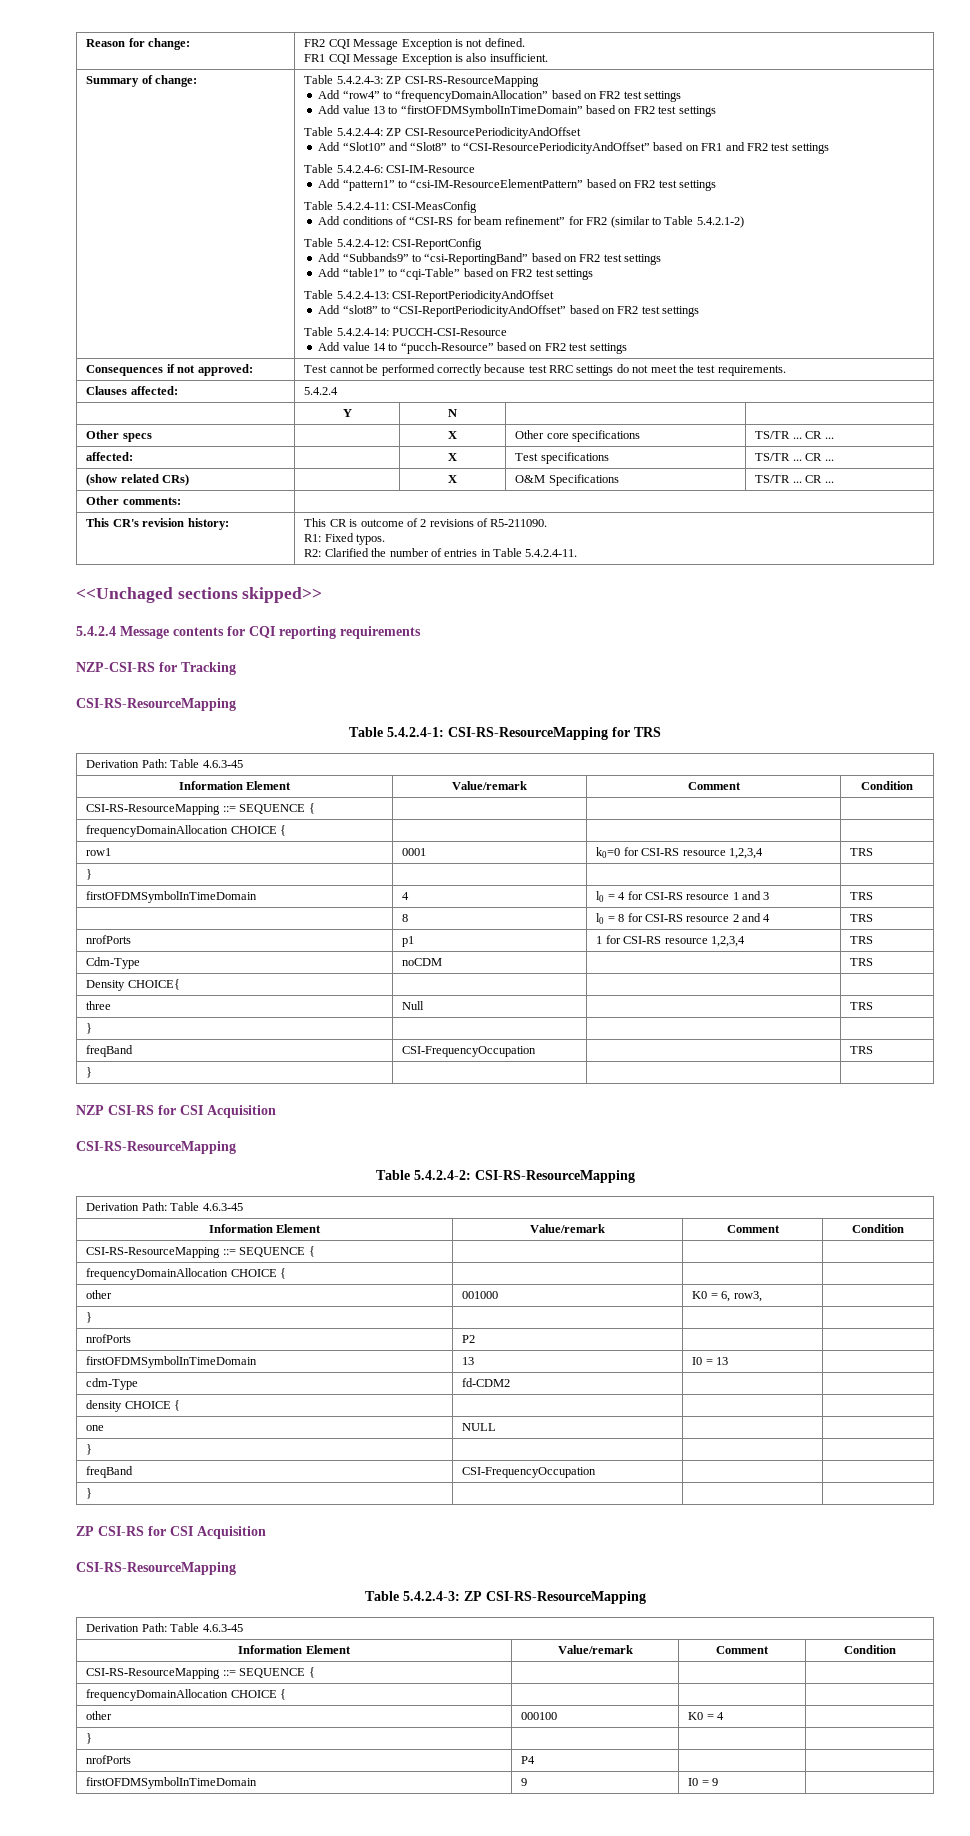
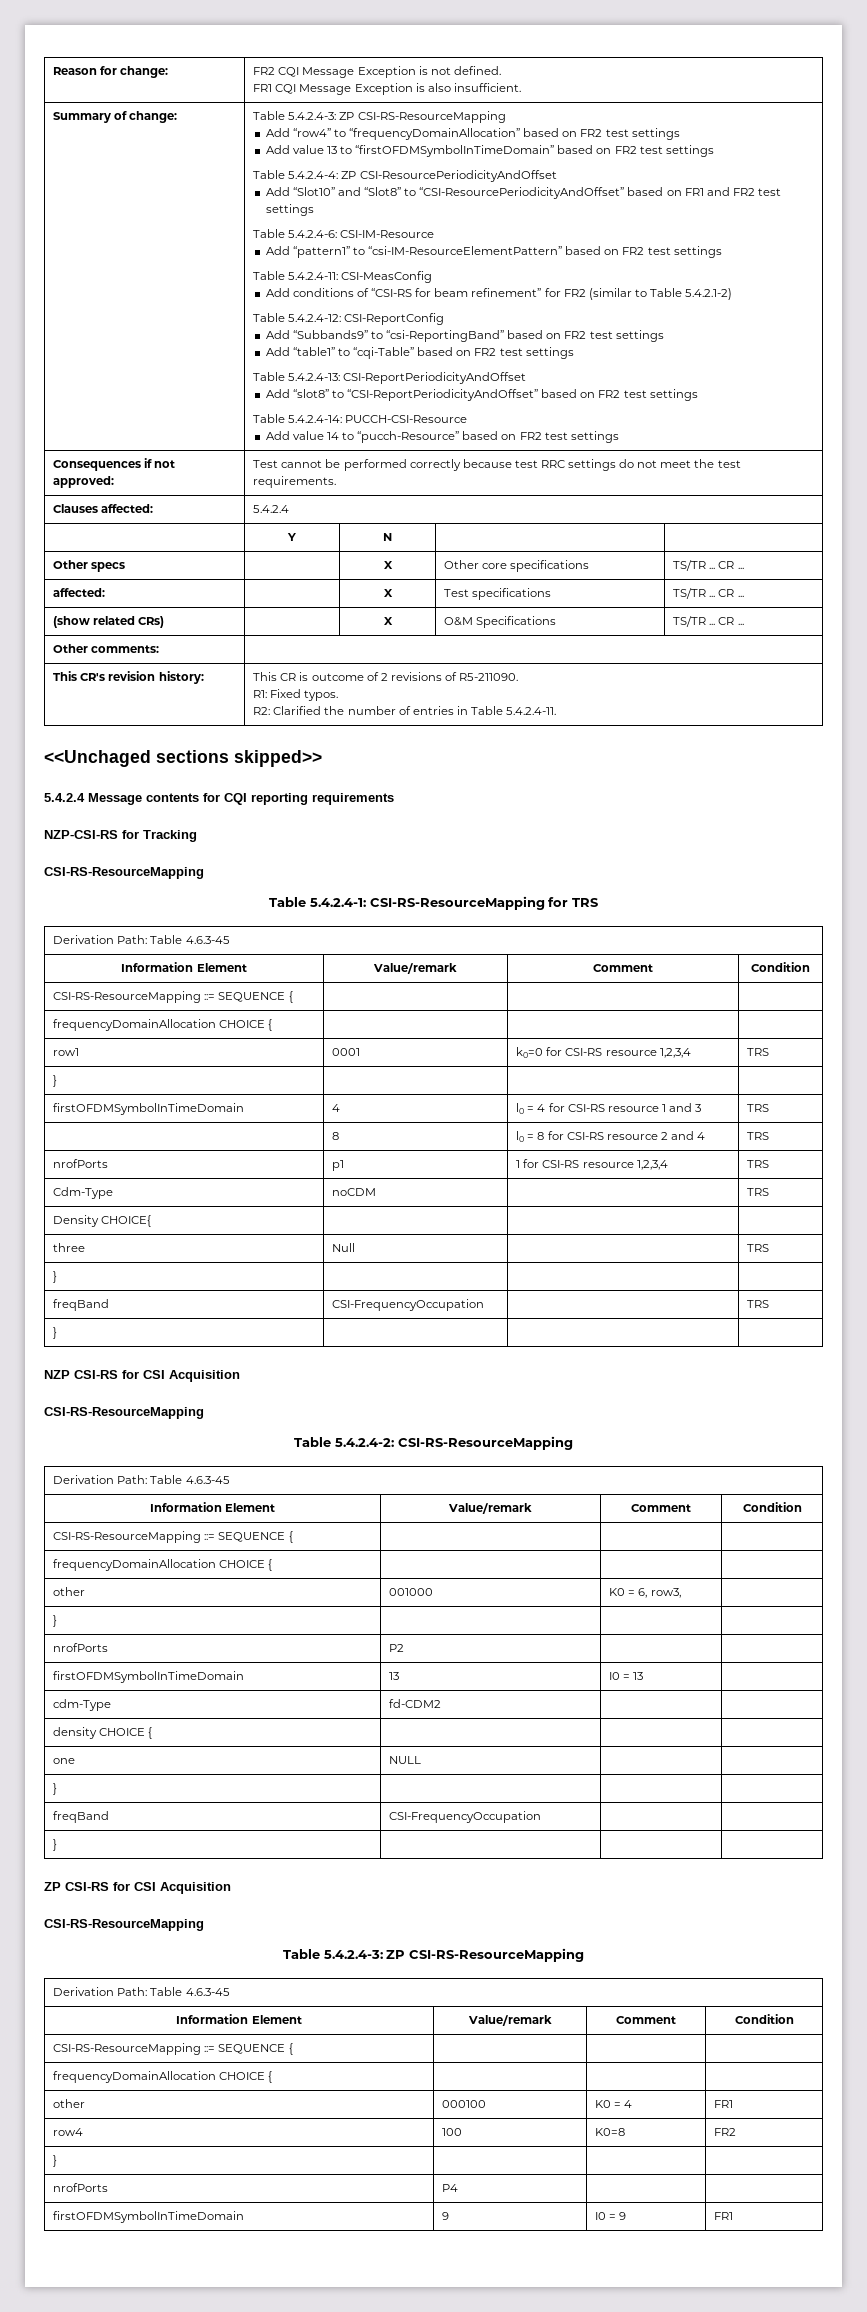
- other | 000100 | K0 = 4 |
+ other | 000100 | K0 = 4 | FR1
+ row4 | 100 | K0=8 | FR2
- firstOFDMSymbolInTimeDomain | 9 | I0 = 9 |
+ firstOFDMSymbolInTimeDomain | 9 | I0 = 9 | FR1

